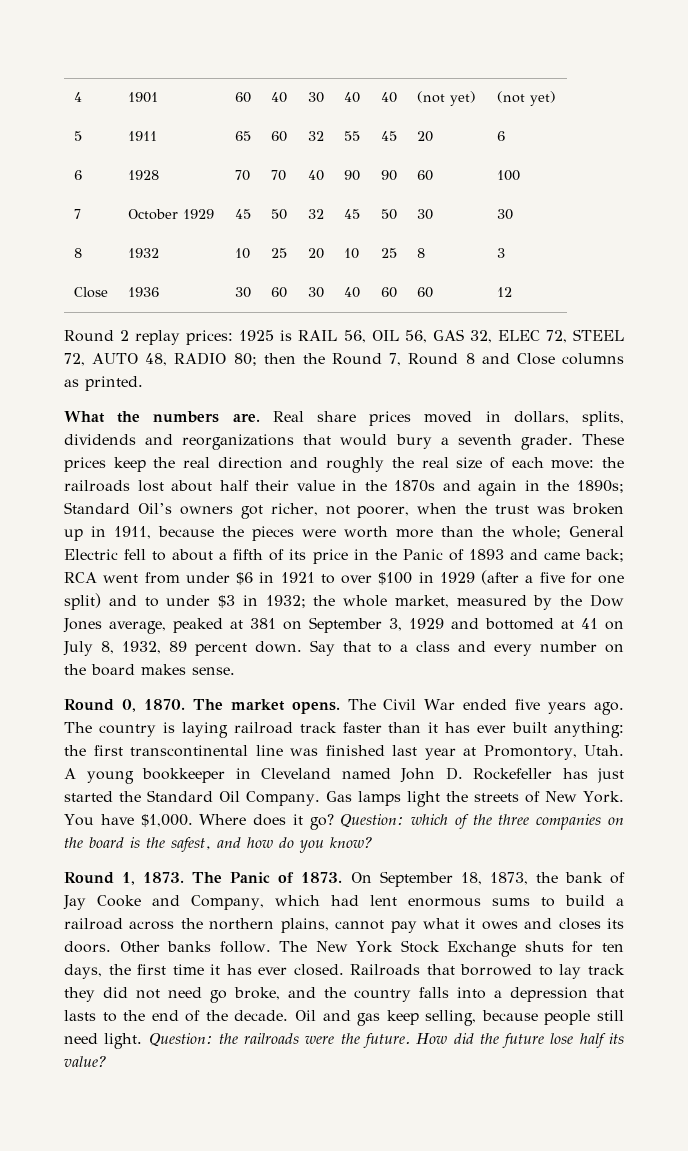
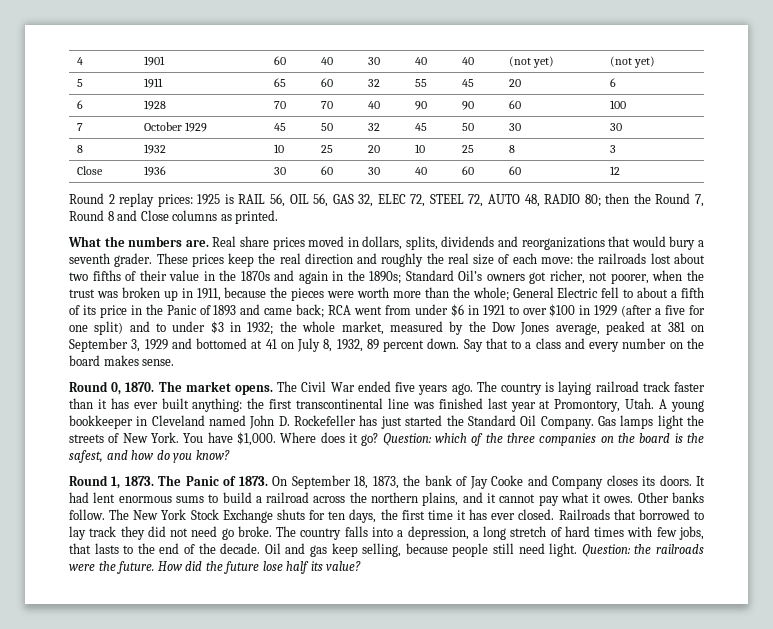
- the railroads lost about half their value in the 1870s and again in the 1890s;
+ the railroads lost about two fifths of their value in the 1870s and again in the 1890s;
- On September 18, 1873, the bank of Jay Cooke and Company, which had lent enormous sums to build a railroad across the northern plains, cannot pay what it owes and closes its doors.
+ On September 18, 1873, the bank of Jay Cooke and Company closes its doors. It had lent enormous sums to build a railroad across the northern plains, and it cannot pay what it owes.
- Railroads that borrowed to lay track they did not need go broke, and the country falls into a depression that lasts to the end of the decade.
+ Railroads that borrowed to lay track they did not need go broke. The country falls into a depression, a long stretch of hard times with few jobs, that lasts to the end of the decade.

